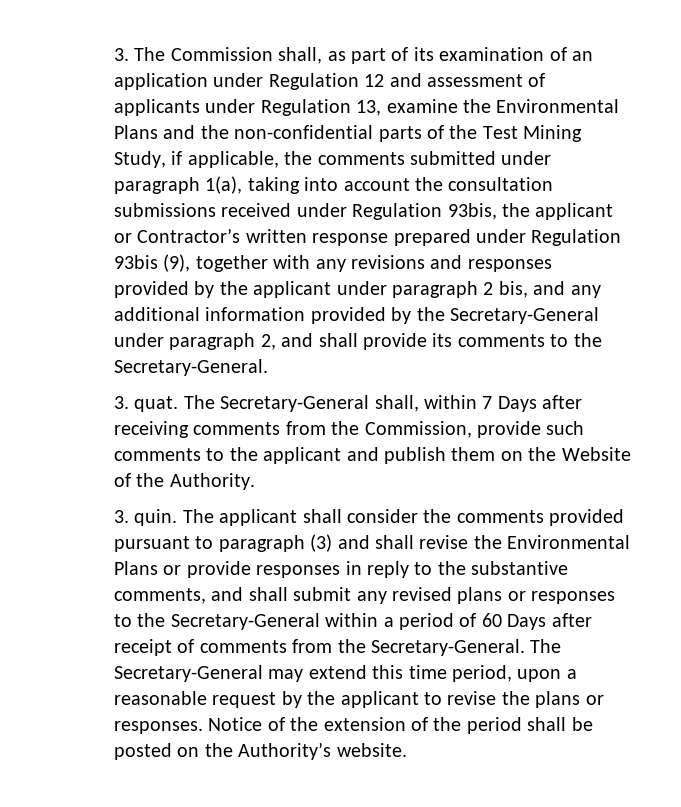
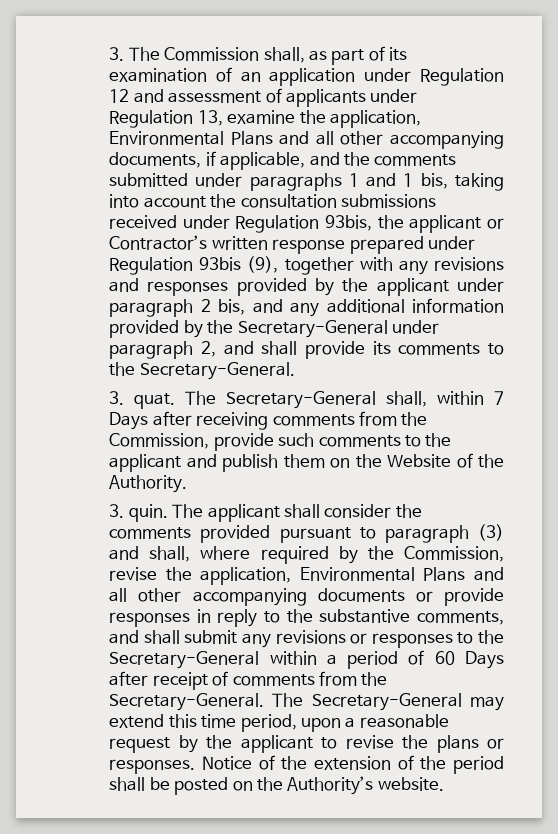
- 3. The Commission shall, as part of its examination of an application under Regulation 12 and assessment of applicants under Regulation 13, examine the Environmental Plans and the non-confidential parts of the Test Mining Study, if applicable, the comments submitted under paragraph 1(a), taking into account the consultation submissions received under Regulation 93bis, the applicant or Contractor’s written response prepared under Regulation 93bis (9), together with any revisions and responses provided by the applicant under paragraph 2 bis, and any additional information provided by the Secretary-General under paragraph 2, and shall provide its comments to the Secretary-General.
+ 3. The Commission shall, as part of its examination of an application under Regulation 12 and assessment of applicants under Regulation 13, examine the application, Environmental Plans and all other accompanying documents, if applicable, and the comments submitted under paragraphs 1 and 1 bis, taking into account the consultation submissions received under Regulation 93bis, the applicant or Contractor’s written response prepared under Regulation 93bis (9), together with any revisions and responses provided by the applicant under paragraph 2 bis, and any additional information provided by the Secretary-General under paragraph 2, and shall provide its comments to the Secretary-General.
- The applicant shall consider the comments provided pursuant to paragraph (3) and shall revise the Environmental Plans or provide responses in reply to the substantive comments, and shall submit any revised plans or responses to the Secretary-General within a period of 60 Days after receipt of comments from the Secretary-General.
+ The applicant shall consider the comments provided pursuant to paragraph (3) and shall, where required by the Commission, revise the application, Environmental Plans and all other accompanying documents or provide responses in reply to the substantive comments, and shall submit any revisions or responses to the Secretary-General within a period of 60 Days after receipt of comments from the Secretary-General.

